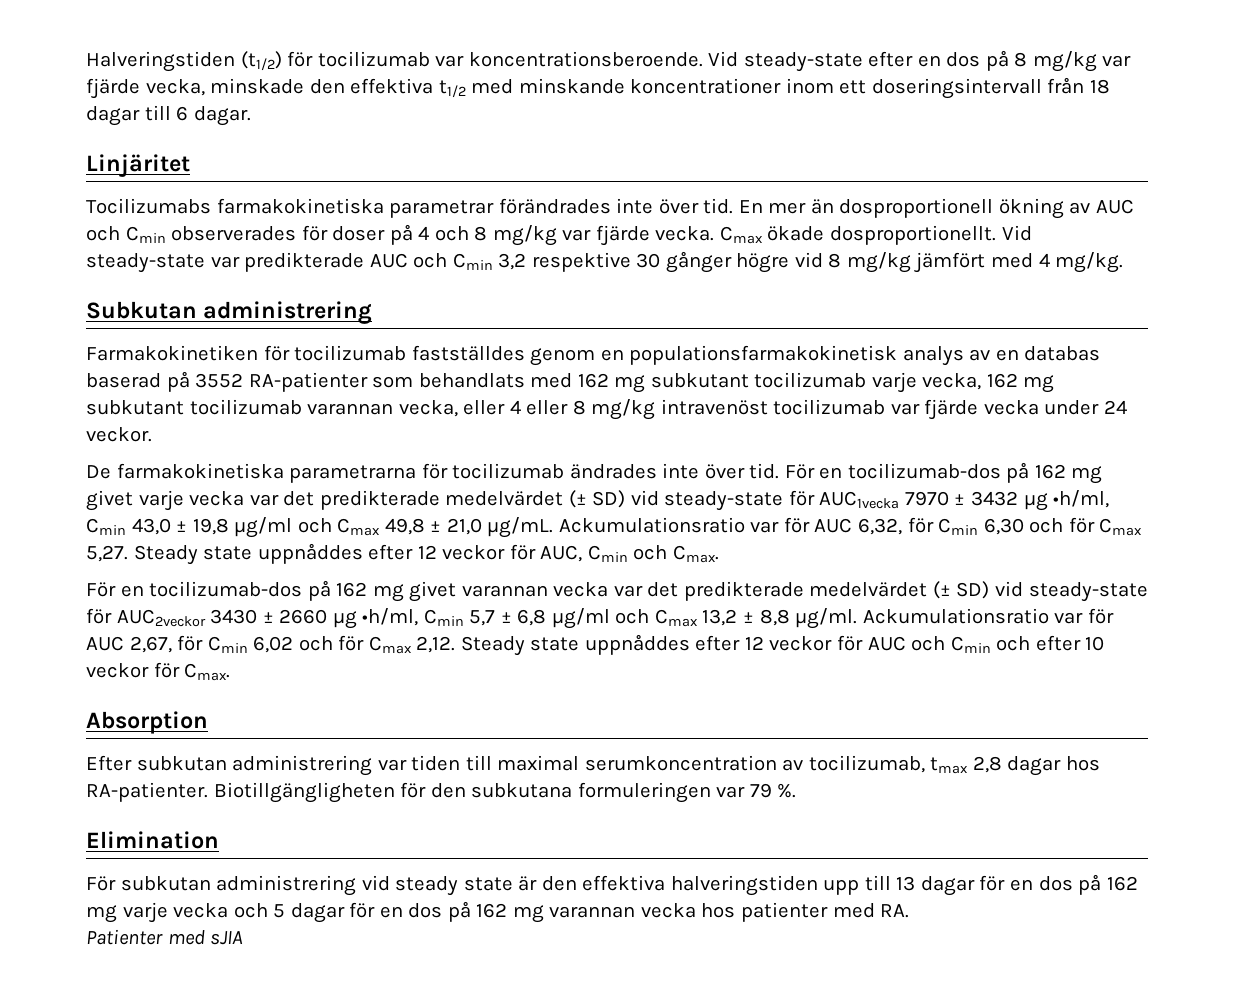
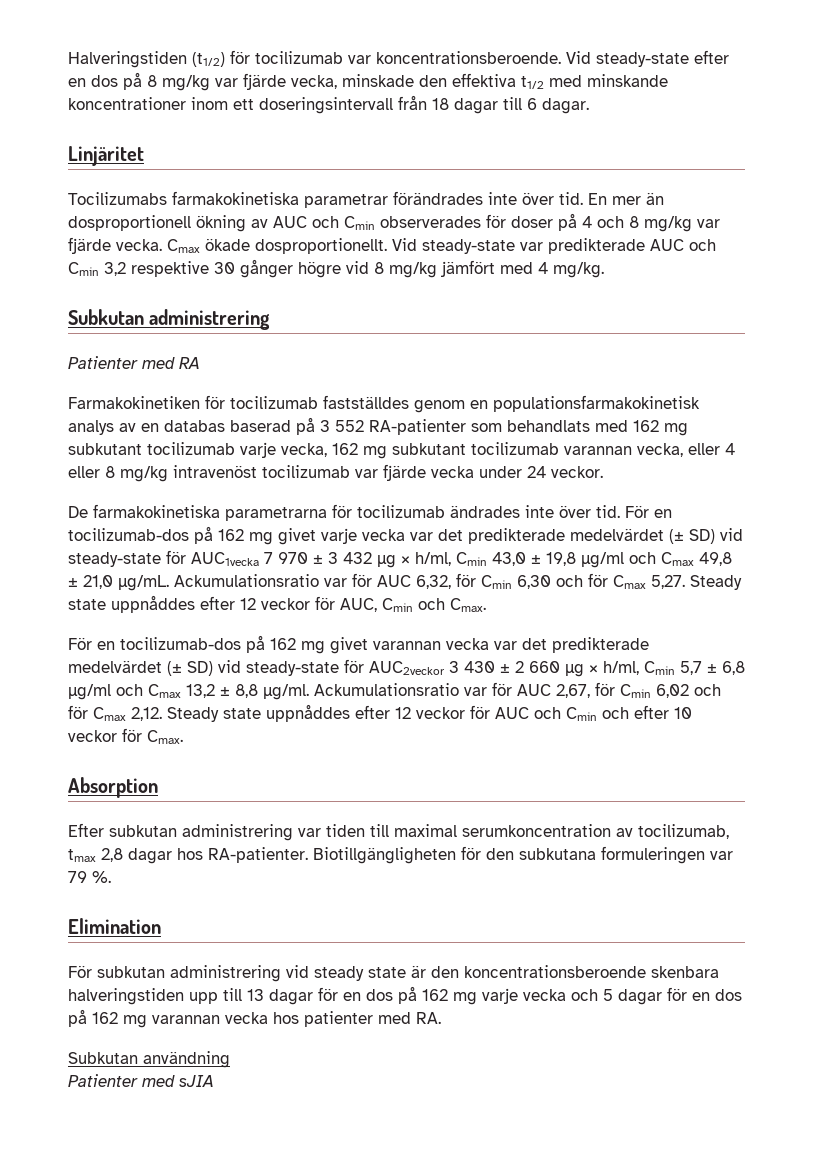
+ Patienter med RA
- Farmakokinetiken för tocilizumab fastställdes genom en populationsfarmakokinetisk analys av en databas baserad på 3552 RA-patienter som behandlats med 162 mg subkutant tocilizumab varje vecka, 162 mg subkutant tocilizumab varannan vecka, eller 4 eller 8 mg/kg intravenöst tocilizumab var fjärde vecka under 24 veckor.
+ Farmakokinetiken för tocilizumab fastställdes genom en populationsfarmakokinetisk analys av en databas baserad på 3 552 RA-patienter som behandlats med 162 mg subkutant tocilizumab varje vecka, 162 mg subkutant tocilizumab varannan vecka, eller 4 eller 8 mg/kg intravenöst tocilizumab var fjärde vecka under 24 veckor.
- För en tocilizumab-dos på 162 mg givet varje vecka var det predikterade medelvärdet (± SD) vid steady-state för AUC1vecka 7970 ± 3432 µg •h/ml, Cmin 43,0 ± 19,8 µg/ml och Cmax 49,8 ± 21,0 µg/mL.
+ För en tocilizumab-dos på 162 mg givet varje vecka var det predikterade medelvärdet (± SD) vid steady-state för AUC1vecka 7 970 ± 3 432 µg × h/ml, Cmin 43,0 ± 19,8 µg/ml och Cmax 49,8 ± 21,0 µg/mL.
- För en tocilizumab-dos på 162 mg givet varannan vecka var det predikterade medelvärdet (± SD) vid steady-state för AUC2veckor 3430 ± 2660 µg •h/ml, Cmin 5,7 ± 6,8 µg/ml och Cmax 13,2 ± 8,8 µg/ml.
+ För en tocilizumab-dos på 162 mg givet varannan vecka var det predikterade medelvärdet (± SD) vid steady-state för AUC2veckor 3 430 ± 2 660 µg × h/ml, Cmin 5,7 ± 6,8 µg/ml och Cmax 13,2 ± 8,8 µg/ml.
- För subkutan administrering vid steady state är den effektiva halveringstiden upp till 13 dagar för en dos på 162 mg varje vecka och 5 dagar för en dos på 162 mg varannan vecka hos patienter med RA.
+ För subkutan administrering vid steady state är den koncentrationsberoende skenbara halveringstiden upp till 13 dagar för en dos på 162 mg varje vecka och 5 dagar för en dos på 162 mg varannan vecka hos patienter med RA.
+ Subkutan användning

